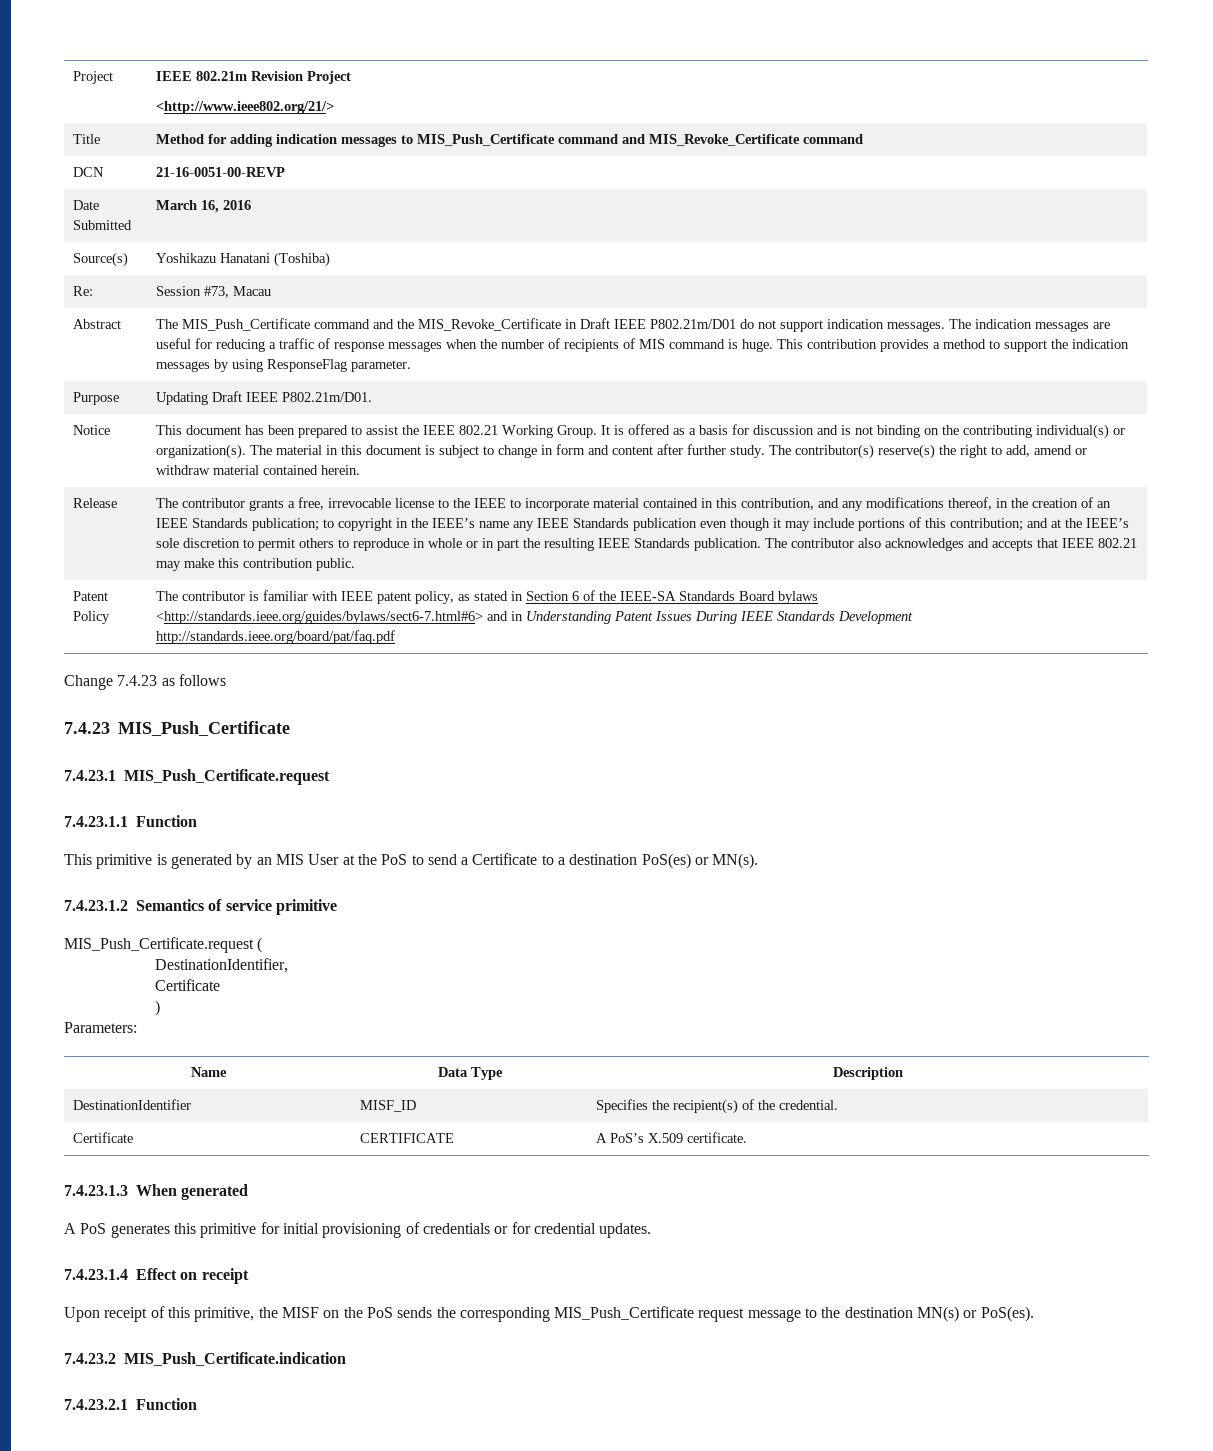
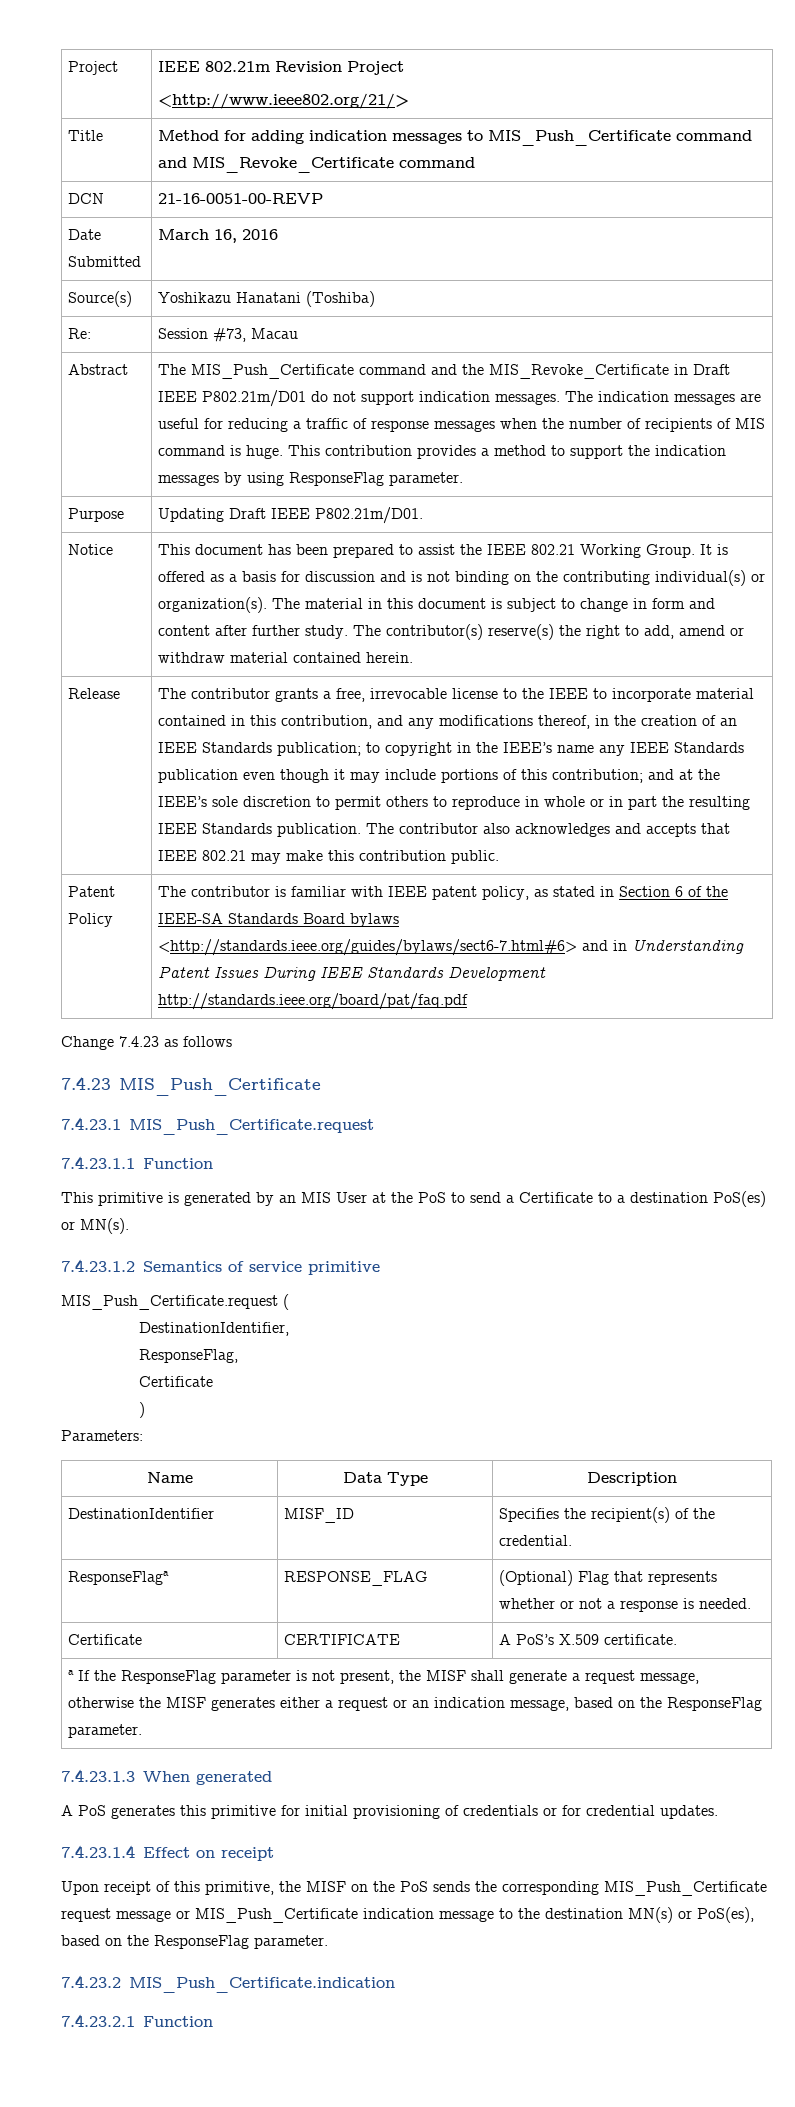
+ ResponseFlag,
+ ResponseFlaga | RESPONSE_FLAG | (Optional) Flag that represents whether or not a response is needed.
+ a If the ResponseFlag parameter is not present, the MISF shall generate a request message, otherwise the MISF generates either a request or an indication message, based on the ResponseFlag parameter.
- Upon receipt of this primitive, the MISF on the PoS sends the corresponding MIS_Push_Certificate request message to the destination MN(s) or PoS(es).
+ Upon receipt of this primitive, the MISF on the PoS sends the corresponding MIS_Push_Certificate request message or MIS_Push_Certificate indication message to the destination MN(s) or PoS(es), based on the ResponseFlag parameter.

